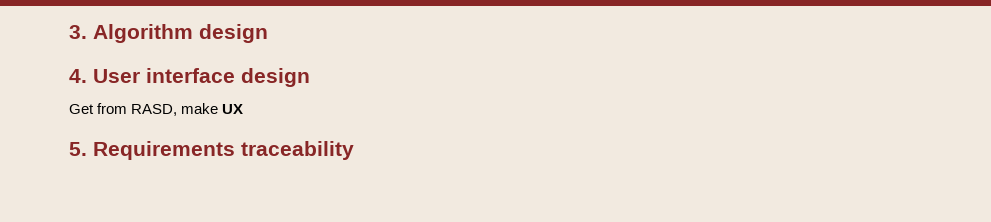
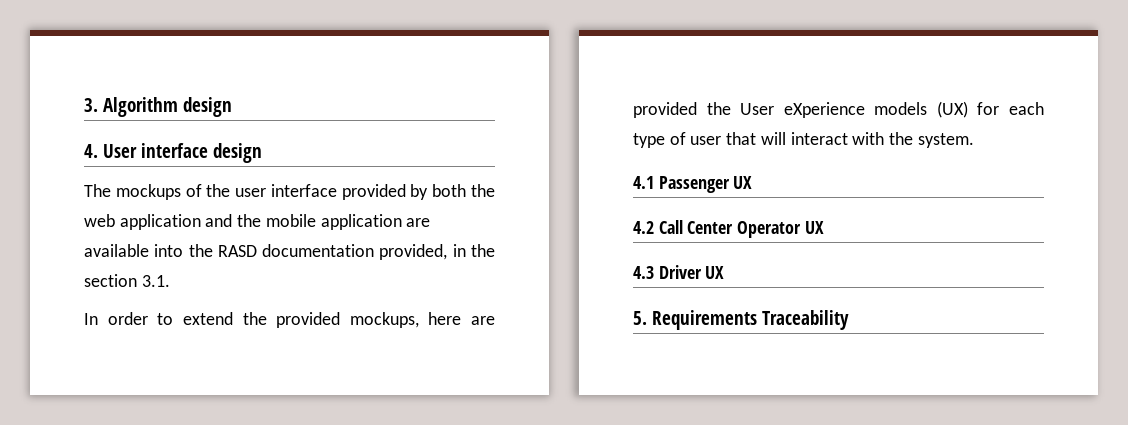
- Get from RASD, make UX
+ The mockups of the user interface provided by both the web application and the mobile application are available into the RASD documentation provided, in the section 3.1.
+ In order to extend the provided mockups, here are provided the User eXperience models (UX) for each type of user that will interact with the system.
+ 4.1 Passenger UX
+ 4.2 Call Center Operator UX
+ 4.3 Driver UX
- 5. Requirements traceability
+ 5. Requirements Traceability

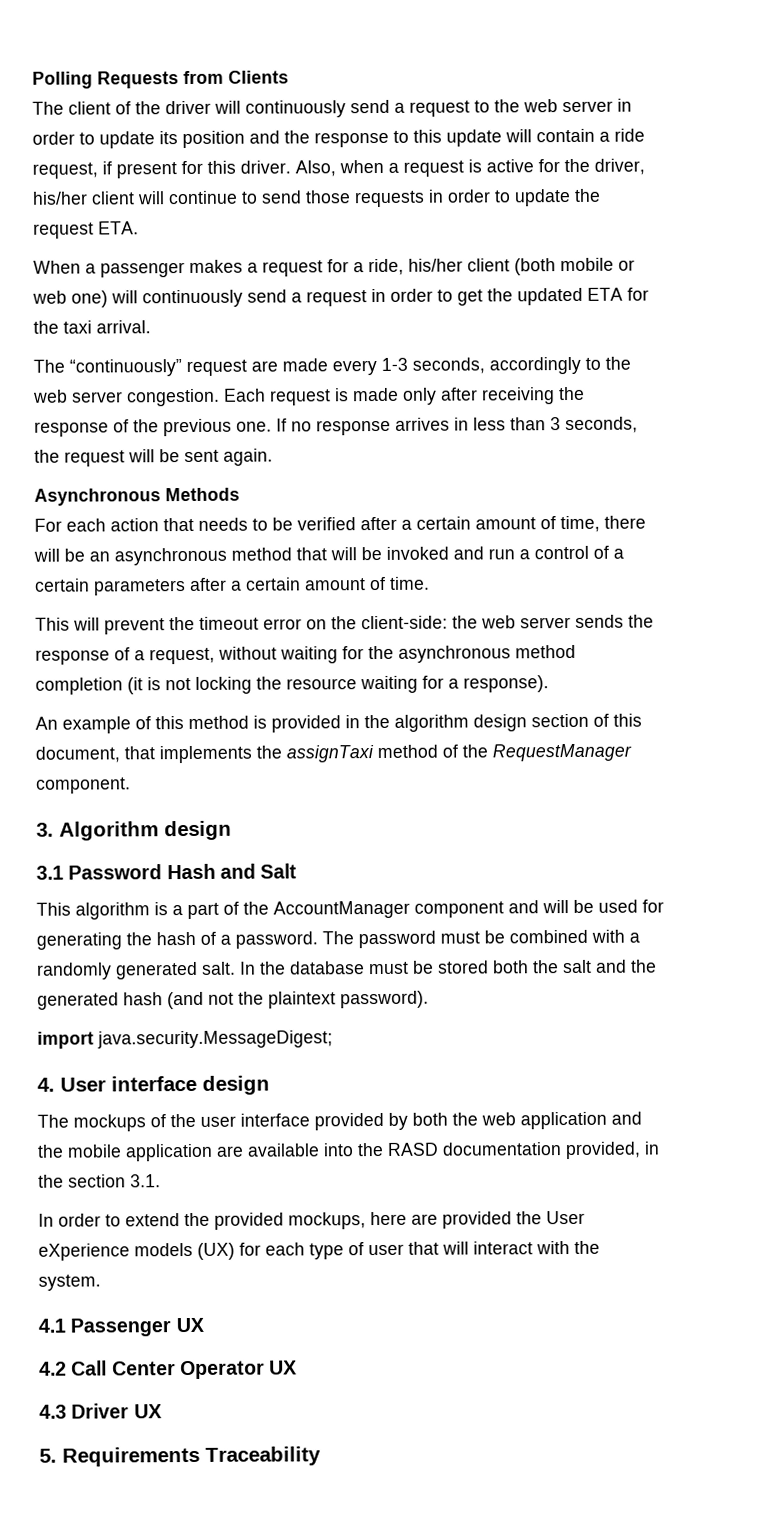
+ Polling Requests from Clients
+ The client of the driver will continuously send a request to the web server in order to update its position and the response to this update will contain a ride request, if present for this driver. Also, when a request is active for the driver, his/her client will continue to send those requests in order to update the request ETA.
+ When a passenger makes a request for a ride, his/her client (both mobile or web one) will continuously send a request in order to get the updated ETA for the taxi arrival.
+ The “continuously” request are made every 1-3 seconds, accordingly to the web server congestion. Each request is made only after receiving the response of the previous one. If no response arrives in less than 3 seconds, the request will be sent again.
+ Asynchronous Methods
+ For each action that needs to be verified after a certain amount of time, there will be an asynchronous method that will be invoked and run a control of a certain parameters after a certain amount of time.
+ This will prevent the timeout error on the client-side: the web server sends the response of a request, without waiting for the asynchronous method completion (it is not locking the resource waiting for a response).
+ An example of this method is provided in the algorithm design section of this document, that implements the assignTaxi method of the RequestManager component.
  3. Algorithm design
+ 3.1 Password Hash and Salt
+ This algorithm is a part of the AccountManager component and will be used for generating the hash of a password. The password must be combined with a randomly generated salt. In the database must be stored both the salt and the generated hash (and not the plaintext password).
+ import java.security.MessageDigest;

